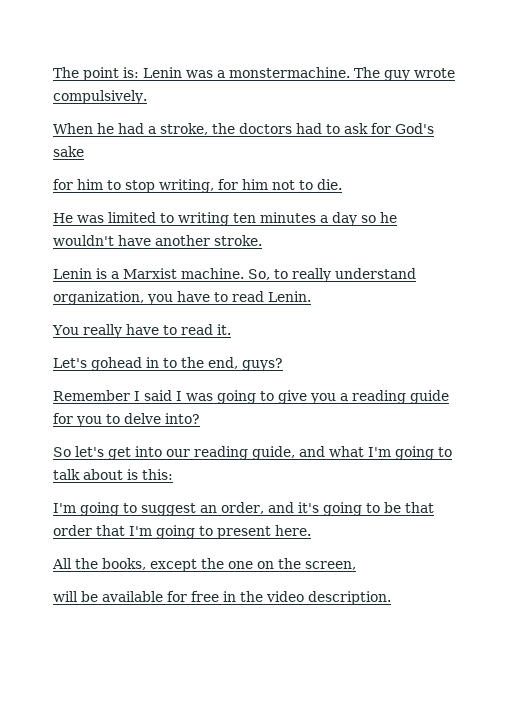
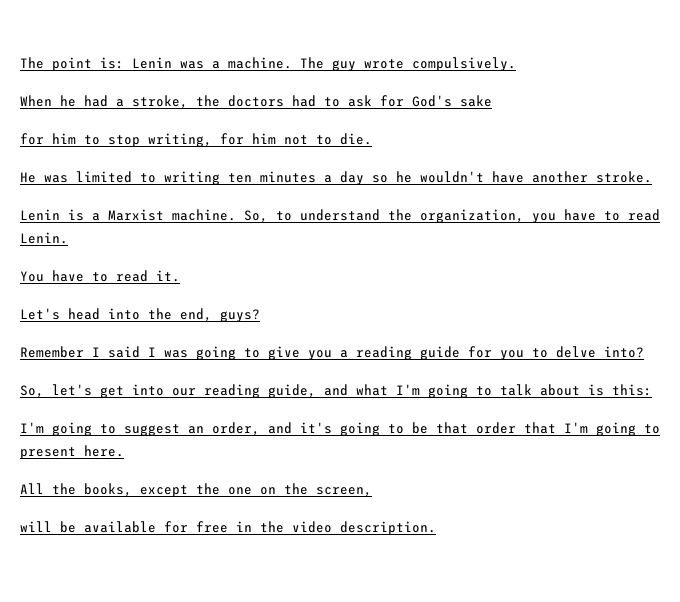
- The point is: Lenin was a monstermachine.
+ The point is: Lenin was a machine.
- So, to really understand organization, you have to read Lenin.
+ So, to understand the organization, you have to read Lenin.
- You really have to read it.
+ You have to read it.
- Let's gohead in to the end, guys?
+ Let's head into the end, guys?
- So let's get into our reading guide, and what I'm going to talk about is this:
+ So, let's get into our reading guide, and what I'm going to talk about is this:

